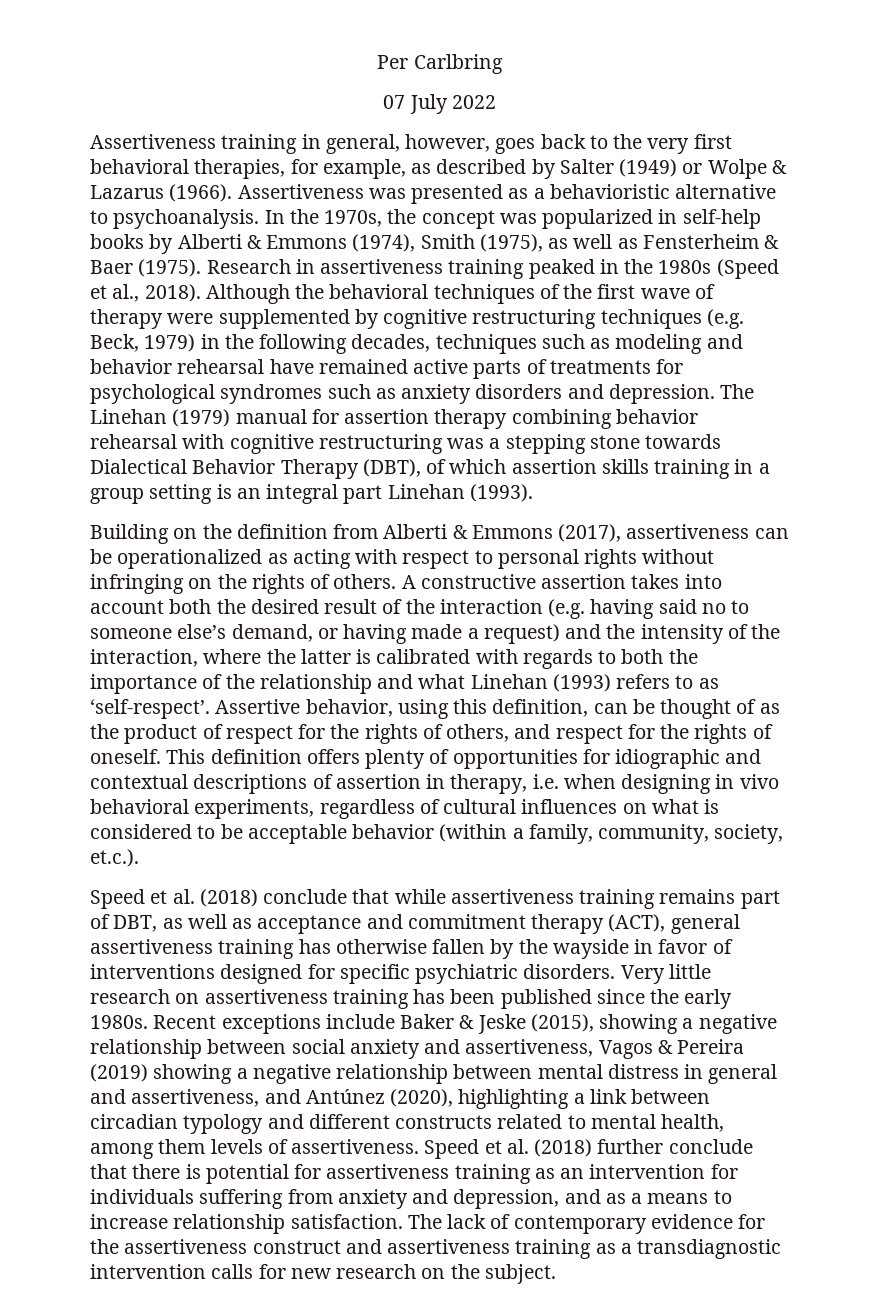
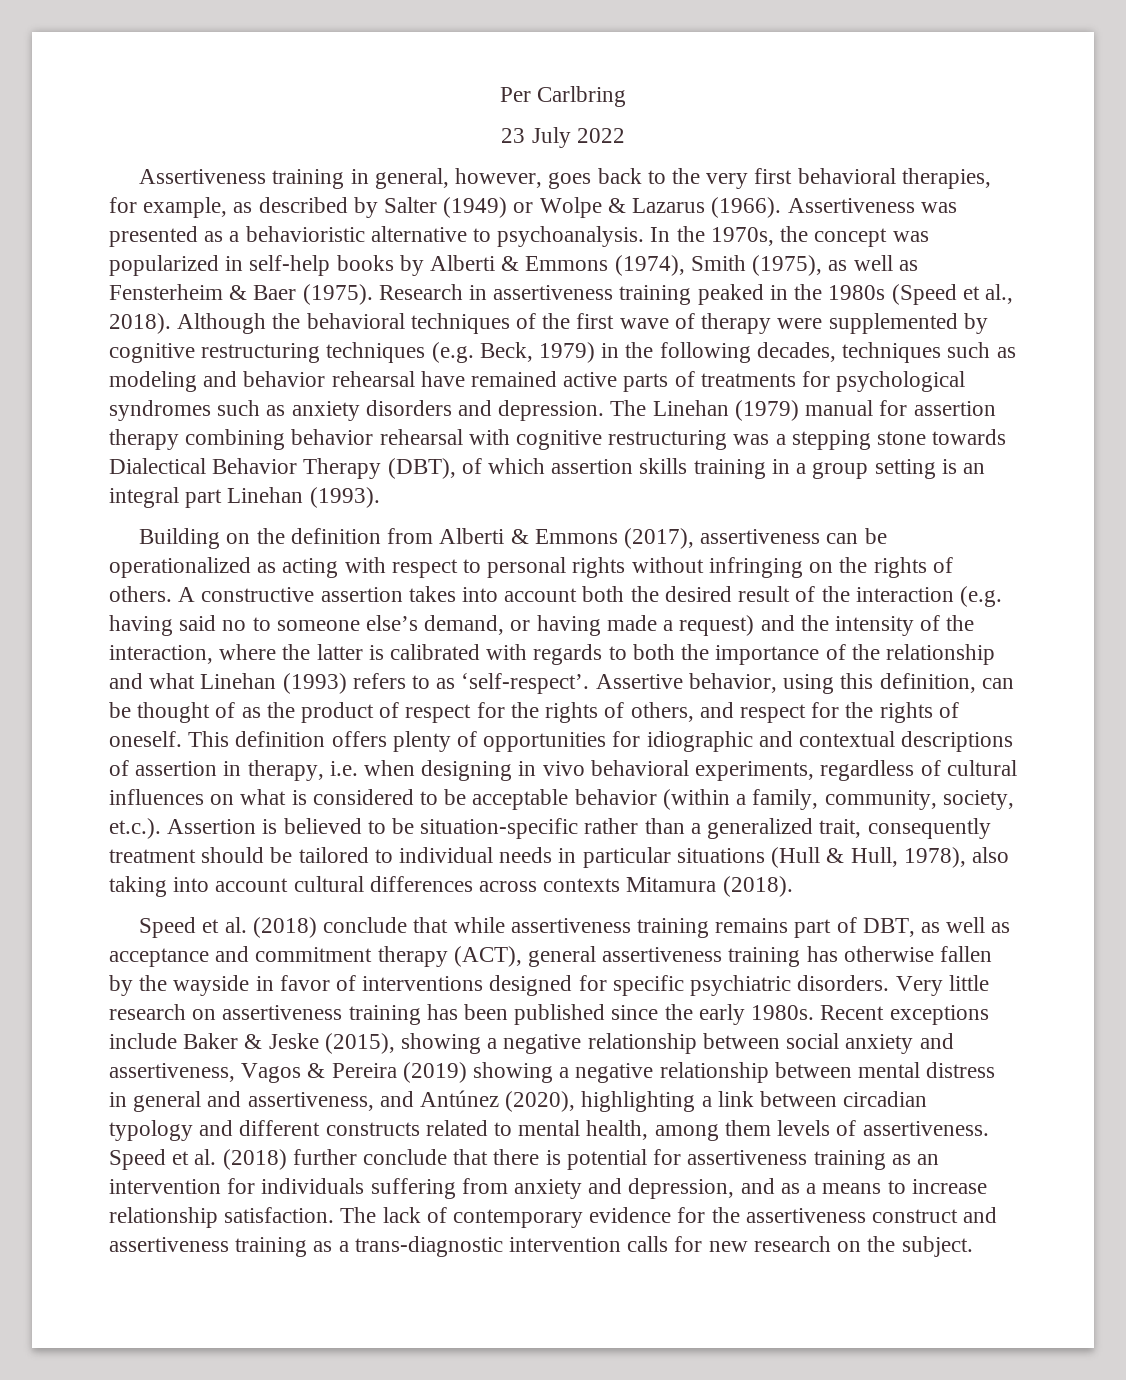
- 07 July 2022
+ 23 July 2022
- This definition offers plenty of opportunities for idiographic and contextual descriptions of assertion in therapy, i.e. when designing in vivo behavioral experiments, regardless of cultural influences on what is considered to be acceptable behavior (within a family, community, society, et.c.).
+ This definition offers plenty of opportunities for idiographic and contextual descriptions of assertion in therapy, i.e. when designing in vivo behavioral experiments, regardless of cultural influences on what is considered to be acceptable behavior (within a family, community, society, et.c.). Assertion is believed to be situation-specific rather than a generalized trait, consequently treatment should be tailored to individual needs in particular situations (Hull & Hull, 1978), also taking into account cultural differences across contexts Mitamura (2018).
- The lack of contemporary evidence for the assertiveness construct and assertiveness training as a transdiagnostic intervention calls for new research on the subject.
+ The lack of contemporary evidence for the assertiveness construct and assertiveness training as a trans-diagnostic intervention calls for new research on the subject.

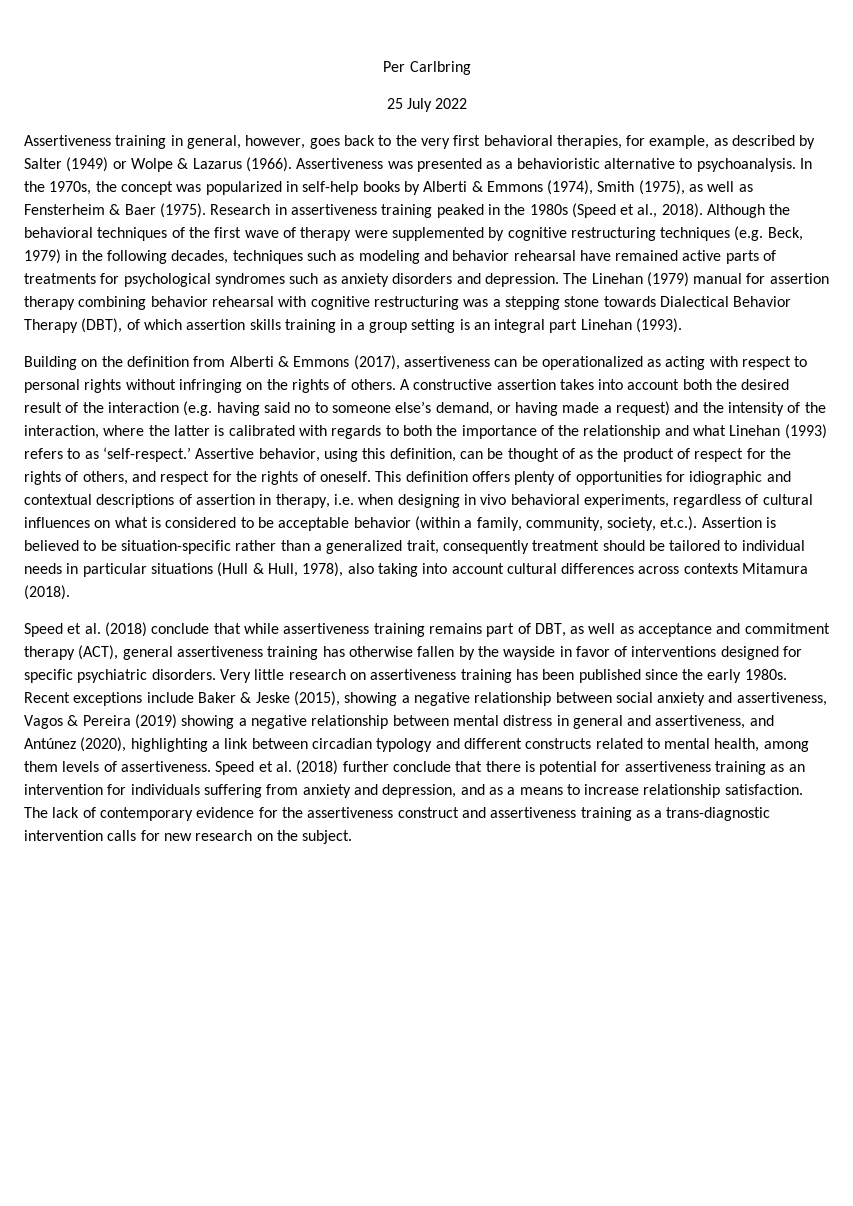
- 23 July 2022
+ 25 July 2022
- A constructive assertion takes into account both the desired result of the interaction (e.g. having said no to someone else’s demand, or having made a request) and the intensity of the interaction, where the latter is calibrated with regards to both the importance of the relationship and what Linehan (1993) refers to as ‘self-respect’.
+ A constructive assertion takes into account both the desired result of the interaction (e.g. having said no to someone else’s demand, or having made a request) and the intensity of the interaction, where the latter is calibrated with regards to both the importance of the relationship and what Linehan (1993) refers to as ‘self-respect.’

